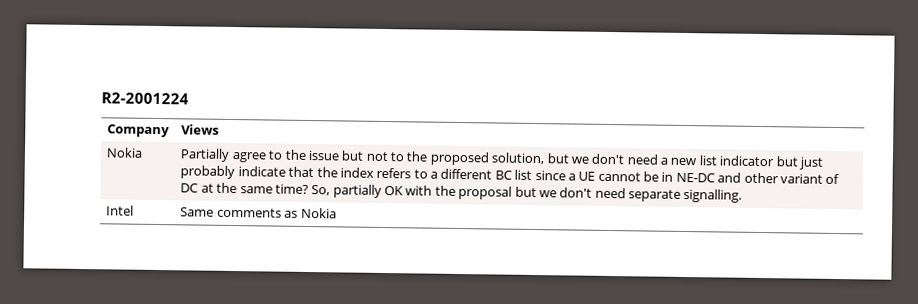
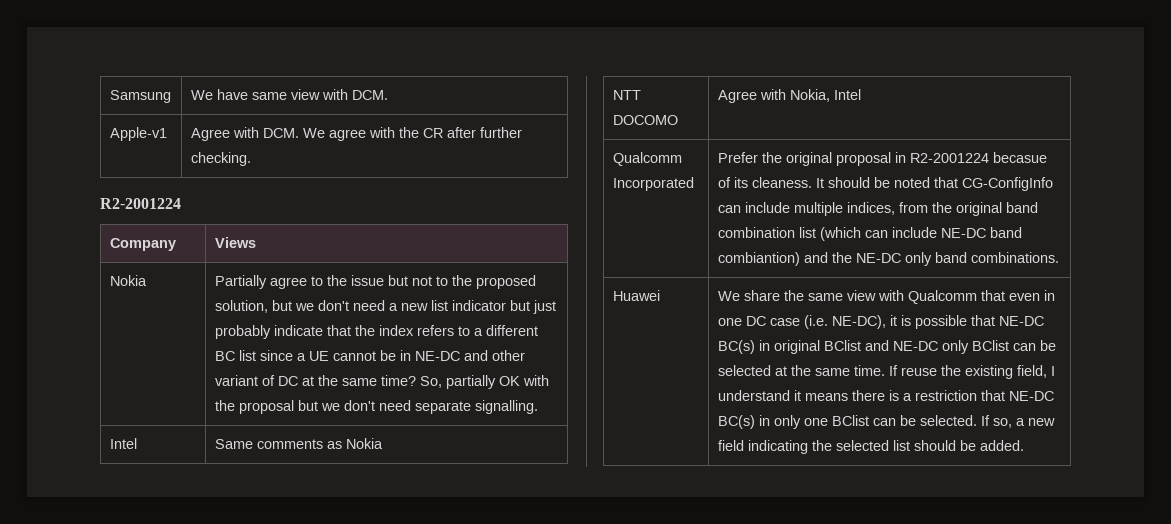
+ Samsung | We have same view with DCM.
+ Apple-v1 | Agree with DCM. We agree with the CR after further checking.
+ NTT DOCOMO | Agree with Nokia, Intel
+ Qualcomm Incorporated | Prefer the original proposal in R2-2001224 becasue of its cleaness. It should be noted that CG-ConfigInfo can include multiple indices, from the original band combination list (which can include NE-DC band combiantion) and the NE-DC only band combinations.
+ Huawei | We share the same view with Qualcomm that even in one DC case (i.e. NE-DC), it is possible that NE-DC BC(s) in original BClist and NE-DC only BClist can be selected at the same time. If reuse the existing field, I understand it means there is a restriction that NE-DC BC(s) in only one BClist can be selected. If so, a new field indicating the selected list should be added.

